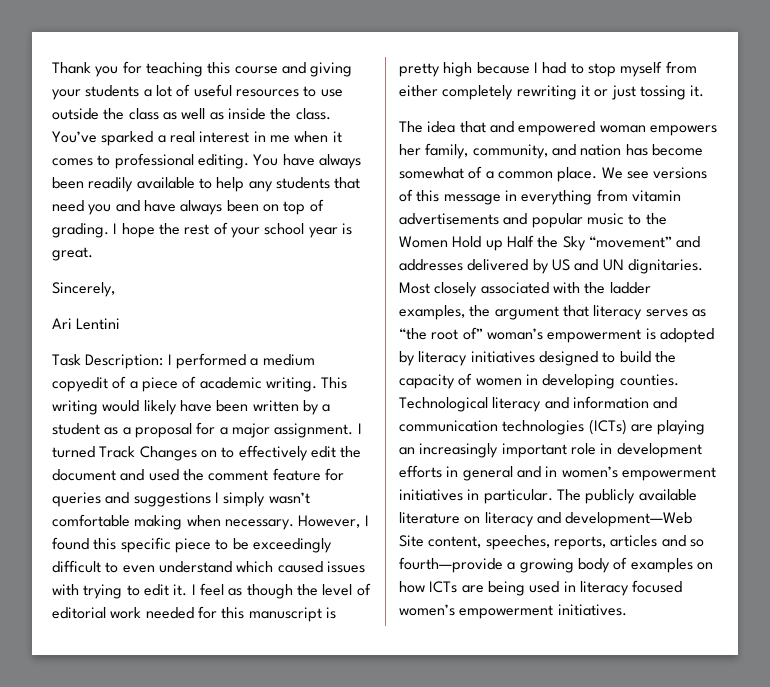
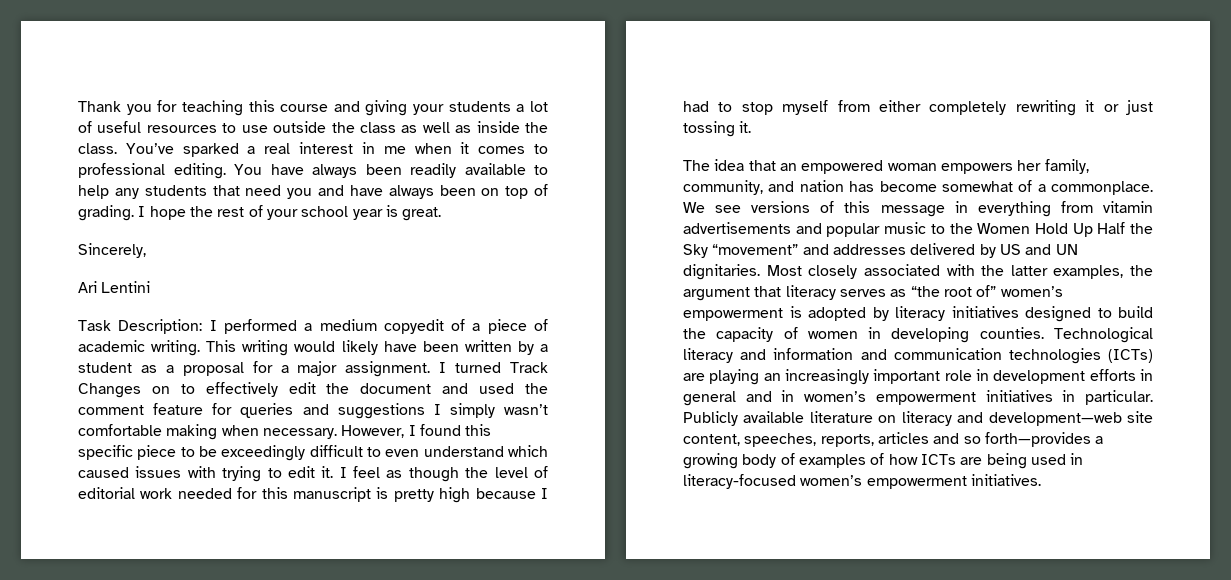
- The idea that and empowered woman empowers her family, community, and nation has become somewhat of a common place.
+ The idea that an empowered woman empowers her family, community, and nation has become somewhat of a commonplace.
- We see versions of this message in everything from vitamin advertisements and popular music to the Women Hold up Half the Sky “movement” and addresses delivered by US and UN dignitaries.
+ We see versions of this message in everything from vitamin advertisements and popular music to the Women Hold Up Half the Sky “movement” and addresses delivered by US and UN dignitaries.
- Most closely associated with the ladder examples, the argument that literacy serves as “the root of” woman’s empowerment is adopted by literacy initiatives designed to build the capacity of women in developing counties.
+ Most closely associated with the latter examples, the argument that literacy serves as “the root of” women’s empowerment is adopted by literacy initiatives designed to build the capacity of women in developing counties.
- The publicly available literature on literacy and development—Web Site content, speeches, reports, articles and so fourth—provide a growing body of examples on how ICTs are being used in literacy focused women’s empowerment initiatives.
+ Publicly available literature on literacy and development—web site content, speeches, reports, articles and so forth—provides a growing body of examples of how ICTs are being used in literacy-focused women’s empowerment initiatives.

